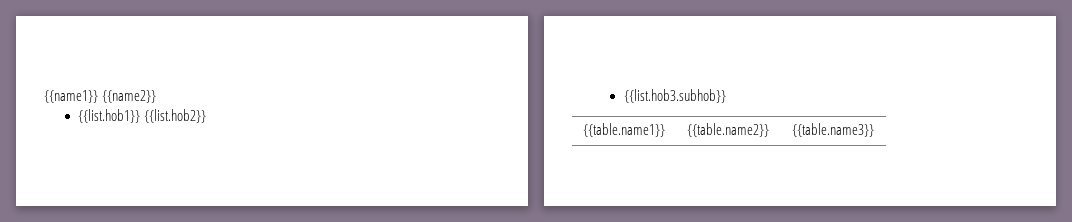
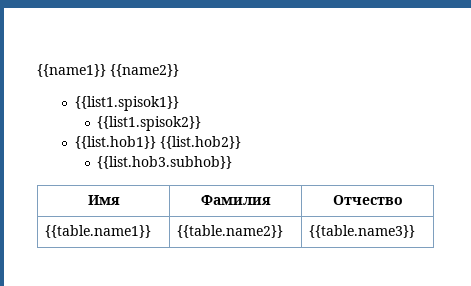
+ {{list1.spisok1}}
+ {{list1.spisok2}}
+ Имя | Фамилия | Отчество

